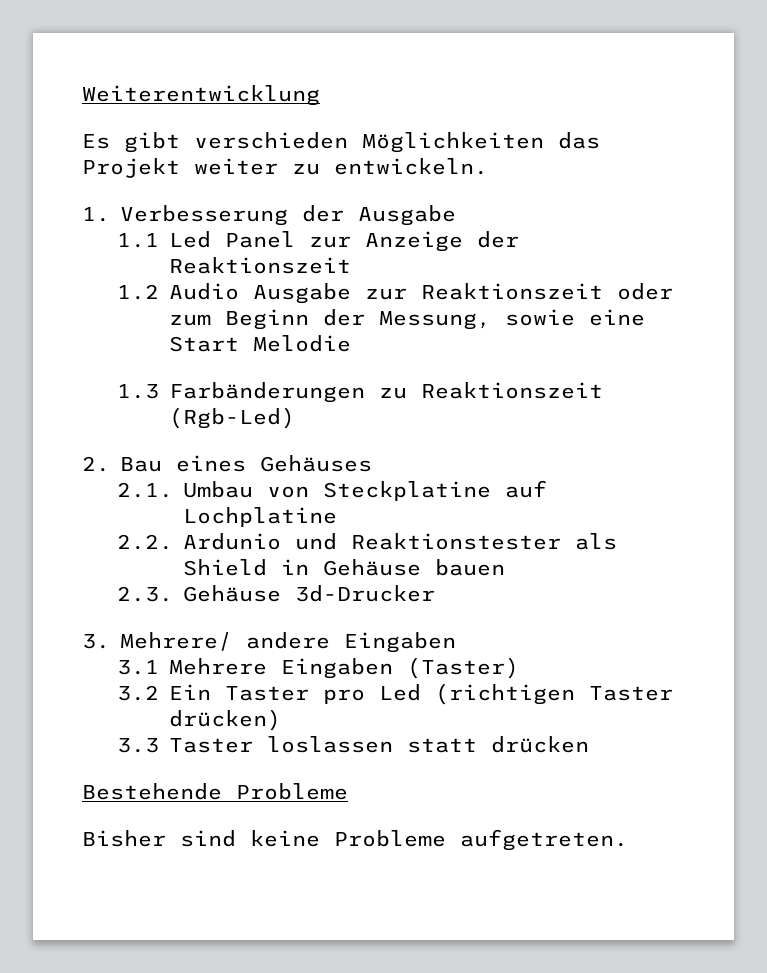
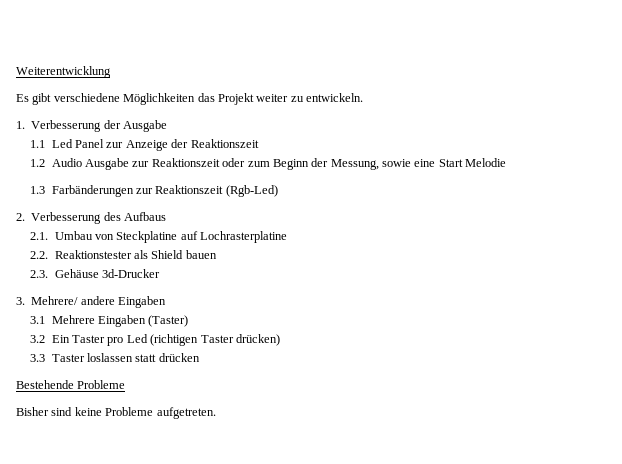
- Es gibt verschieden Möglichkeiten das Projekt weiter zu entwickeln.
+ Es gibt verschiedene Möglichkeiten das Projekt weiter zu entwickeln.
- 1.3 Farbänderungen zu Reaktionszeit (Rgb-Led)
+ 1.3 Farbänderungen zur Reaktionszeit (Rgb-Led)
- 2. Bau eines Gehäuses
+ 2. Verbesserung des Aufbaus
- 2.1. Umbau von Steckplatine auf Lochplatine
+ 2.1. Umbau von Steckplatine auf Lochrasterplatine
- 2.2. Ardunio und Reaktionstester als Shield in Gehäuse bauen
+ 2.2. Reaktionstester als Shield bauen

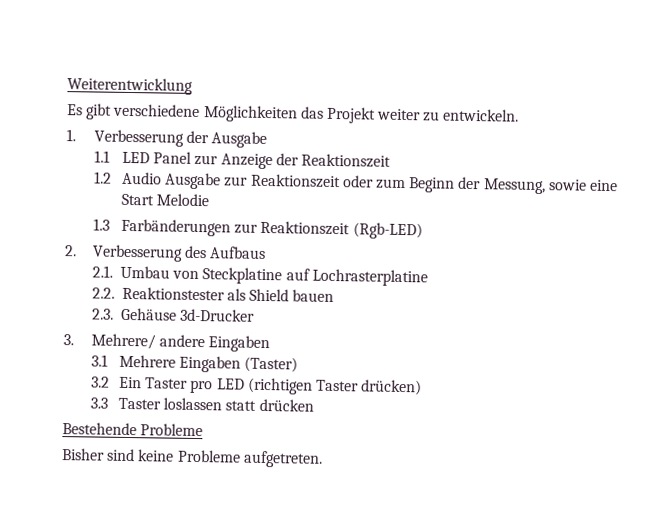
- 1.1 Led Panel zur Anzeige der Reaktionszeit
+ 1.1 LED Panel zur Anzeige der Reaktionszeit
- 1.3 Farbänderungen zur Reaktionszeit (Rgb-Led)
+ 1.3 Farbänderungen zur Reaktionszeit (Rgb-LED)
- 3.2 Ein Taster pro Led (richtigen Taster drücken)
+ 3.2 Ein Taster pro LED (richtigen Taster drücken)

